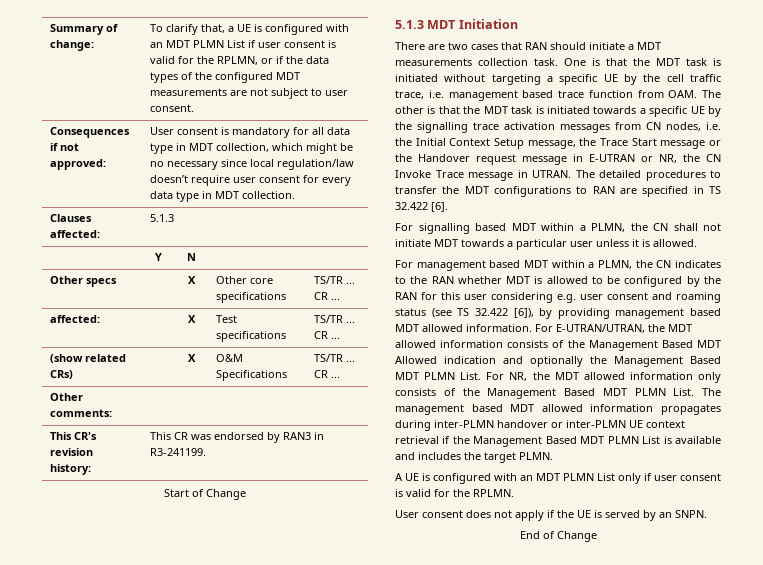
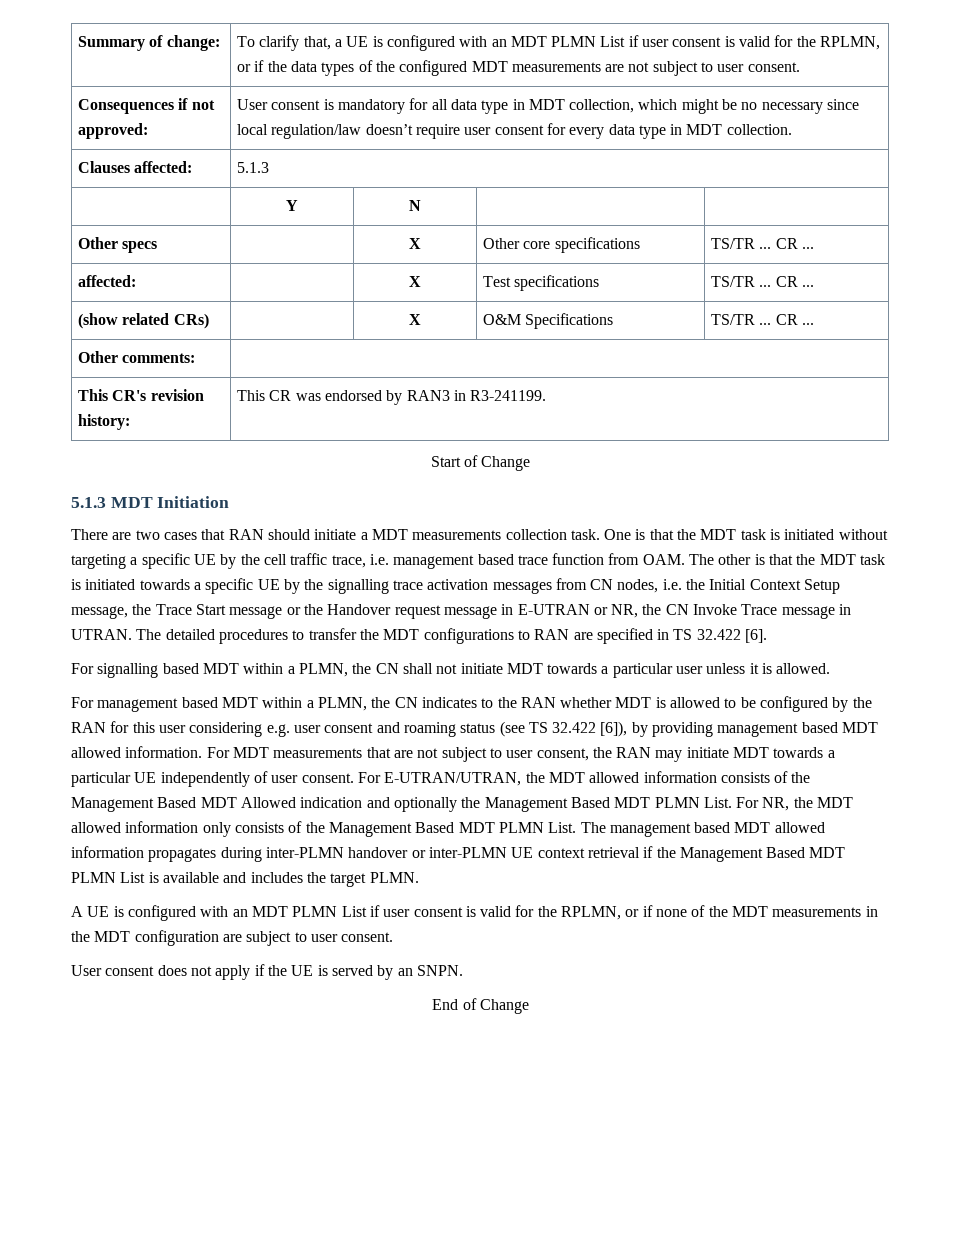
- For E-UTRAN/UTRAN, the MDT allowed information consists of the Management Based MDT Allowed indication and optionally the Management Based MDT PLMN List.
+ For MDT measurements that are not subject to user consent, the RAN may initiate MDT towards a particular UE independently of user consent. For E-UTRAN/UTRAN, the MDT allowed information consists of the Management Based MDT Allowed indication and optionally the Management Based MDT PLMN List.
- A UE is configured with an MDT PLMN List only if user consent is valid for the RPLMN.
+ A UE is configured with an MDT PLMN List if user consent is valid for the RPLMN, or if none of the MDT measurements in the MDT configuration are subject to user consent.

